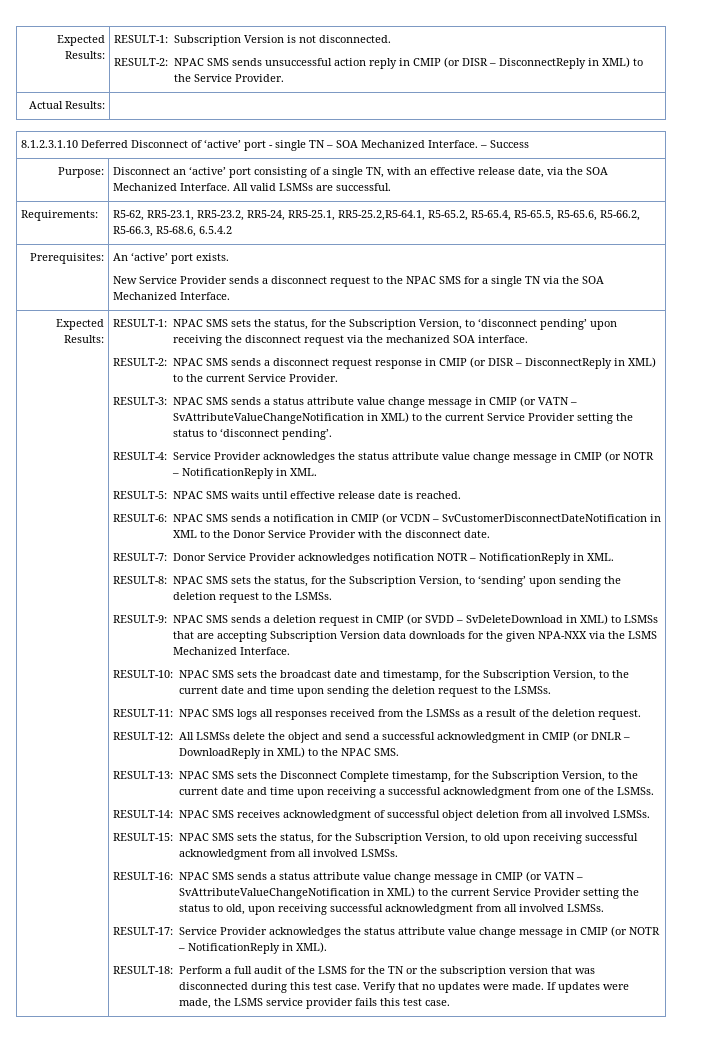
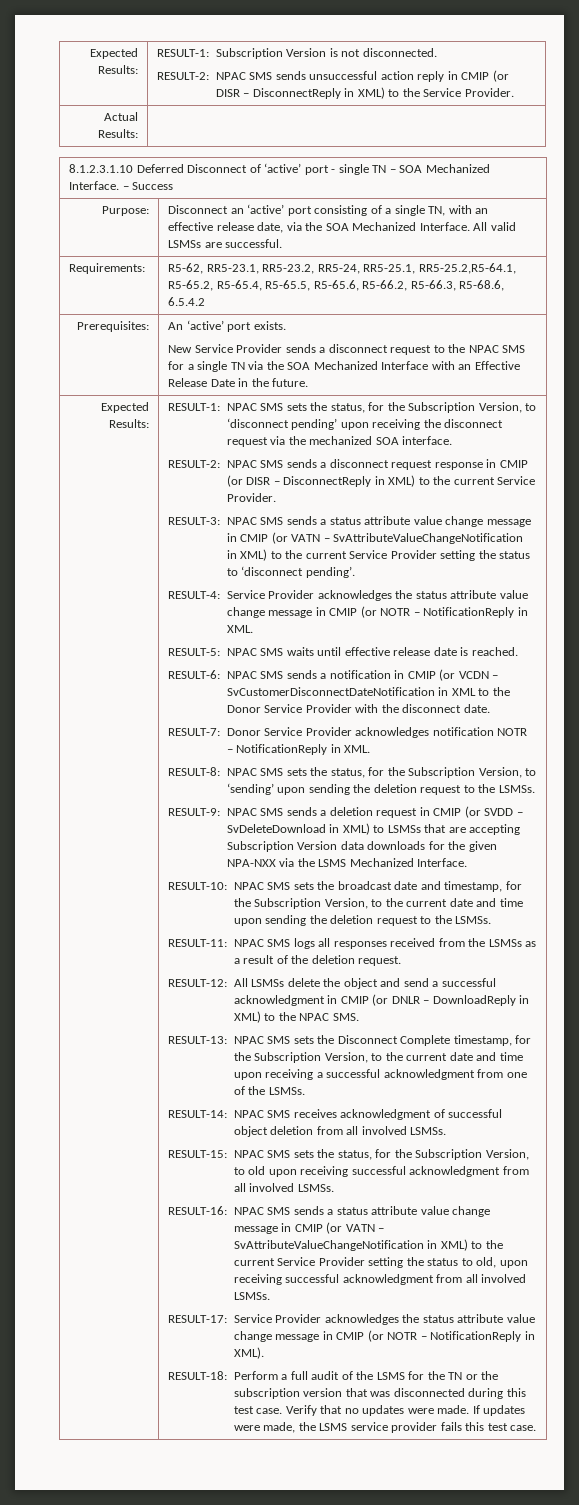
  Prerequisites: | An ‘active’ port exists.
- New Service Provider sends a disconnect request to the NPAC SMS for a single TN via the SOA Mechanized Interface.
+ New Service Provider sends a disconnect request to the NPAC SMS for a single TN via the SOA Mechanized Interface with an Effective Release Date in the future.

